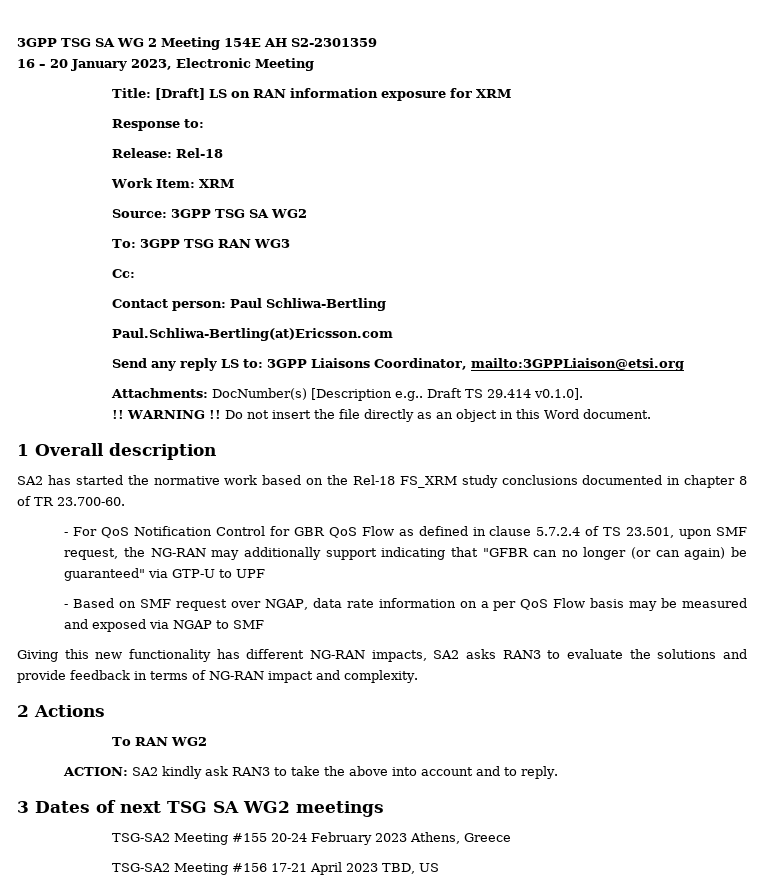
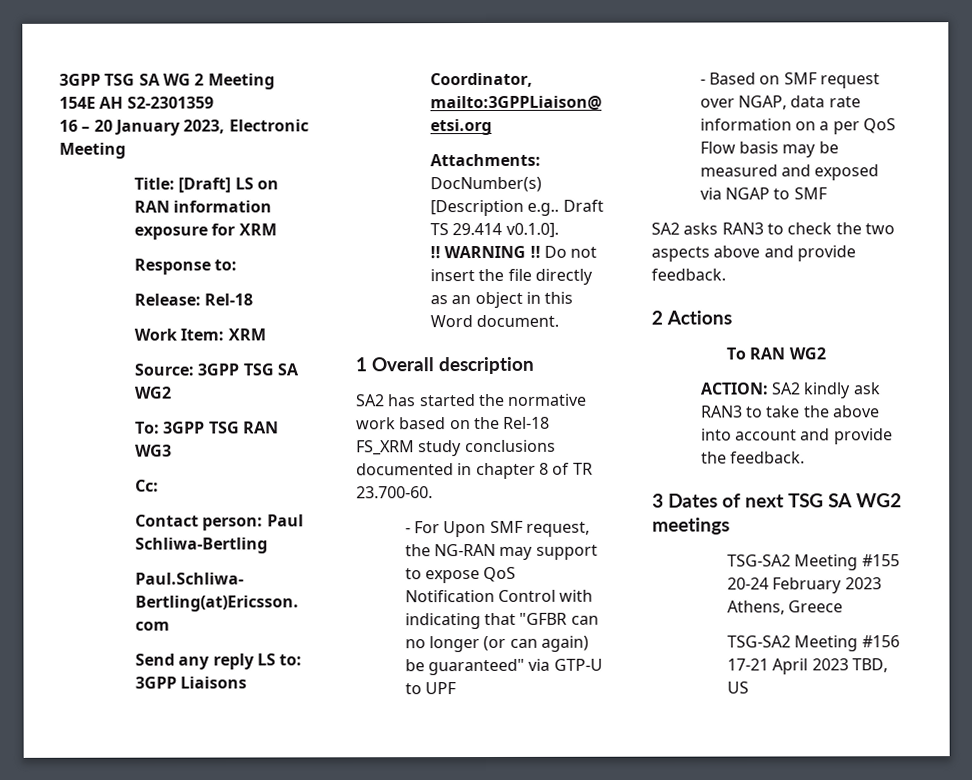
- - For QoS Notification Control for GBR QoS Flow as defined in clause 5.7.2.4 of TS 23.501, upon SMF request, the NG-RAN may additionally support indicating that "GFBR can no longer (or can again) be guaranteed" via GTP-U to UPF
+ - For Upon SMF request, the NG-RAN may support to expose QoS Notification Control with indicating that "GFBR can no longer (or can again) be guaranteed" via GTP-U to UPF
- Giving this new functionality has different NG-RAN impacts, SA2 asks RAN3 to evaluate the solutions and provide feedback in terms of NG-RAN impact and complexity.
+ SA2 asks RAN3 to check the two aspects above and provide feedback.
- ACTION: SA2 kindly ask RAN3 to take the above into account and to reply.
+ ACTION: SA2 kindly ask RAN3 to take the above into account and provide the feedback.

